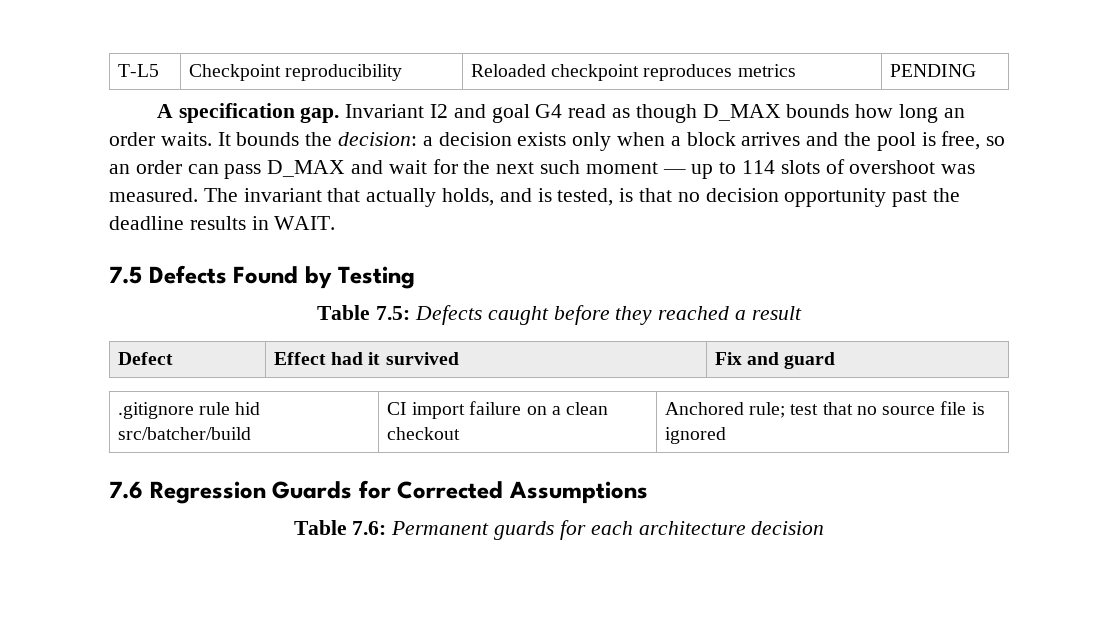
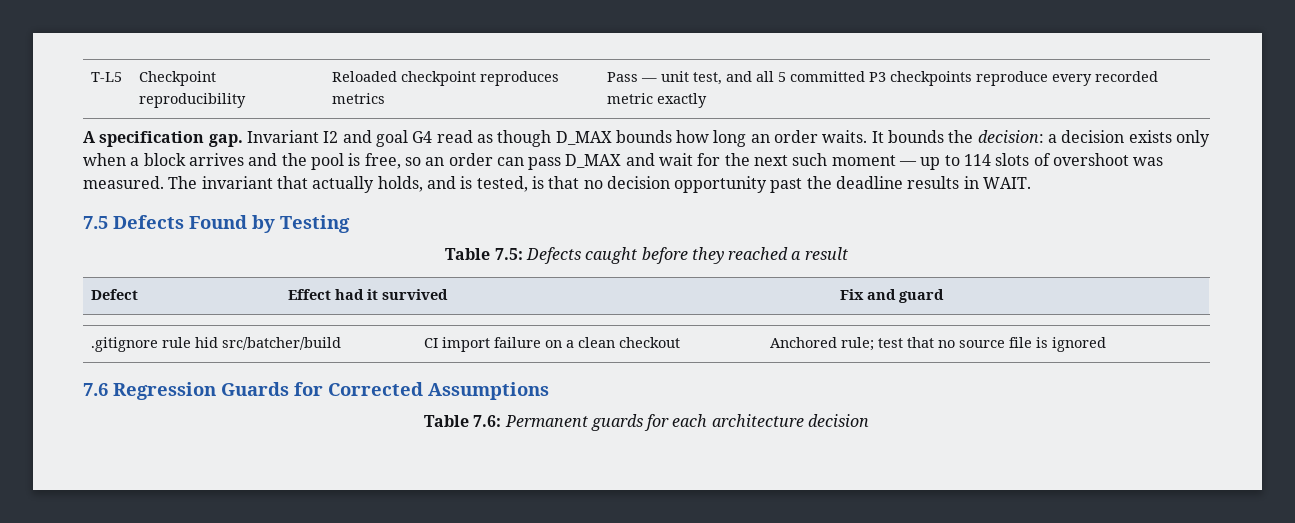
- T-L5 | Checkpoint reproducibility | Reloaded checkpoint reproduces metrics | PENDING
+ T-L5 | Checkpoint reproducibility | Reloaded checkpoint reproduces metrics | Pass — unit test, and all 5 committed P3 checkpoints reproduce every recorded metric exactly

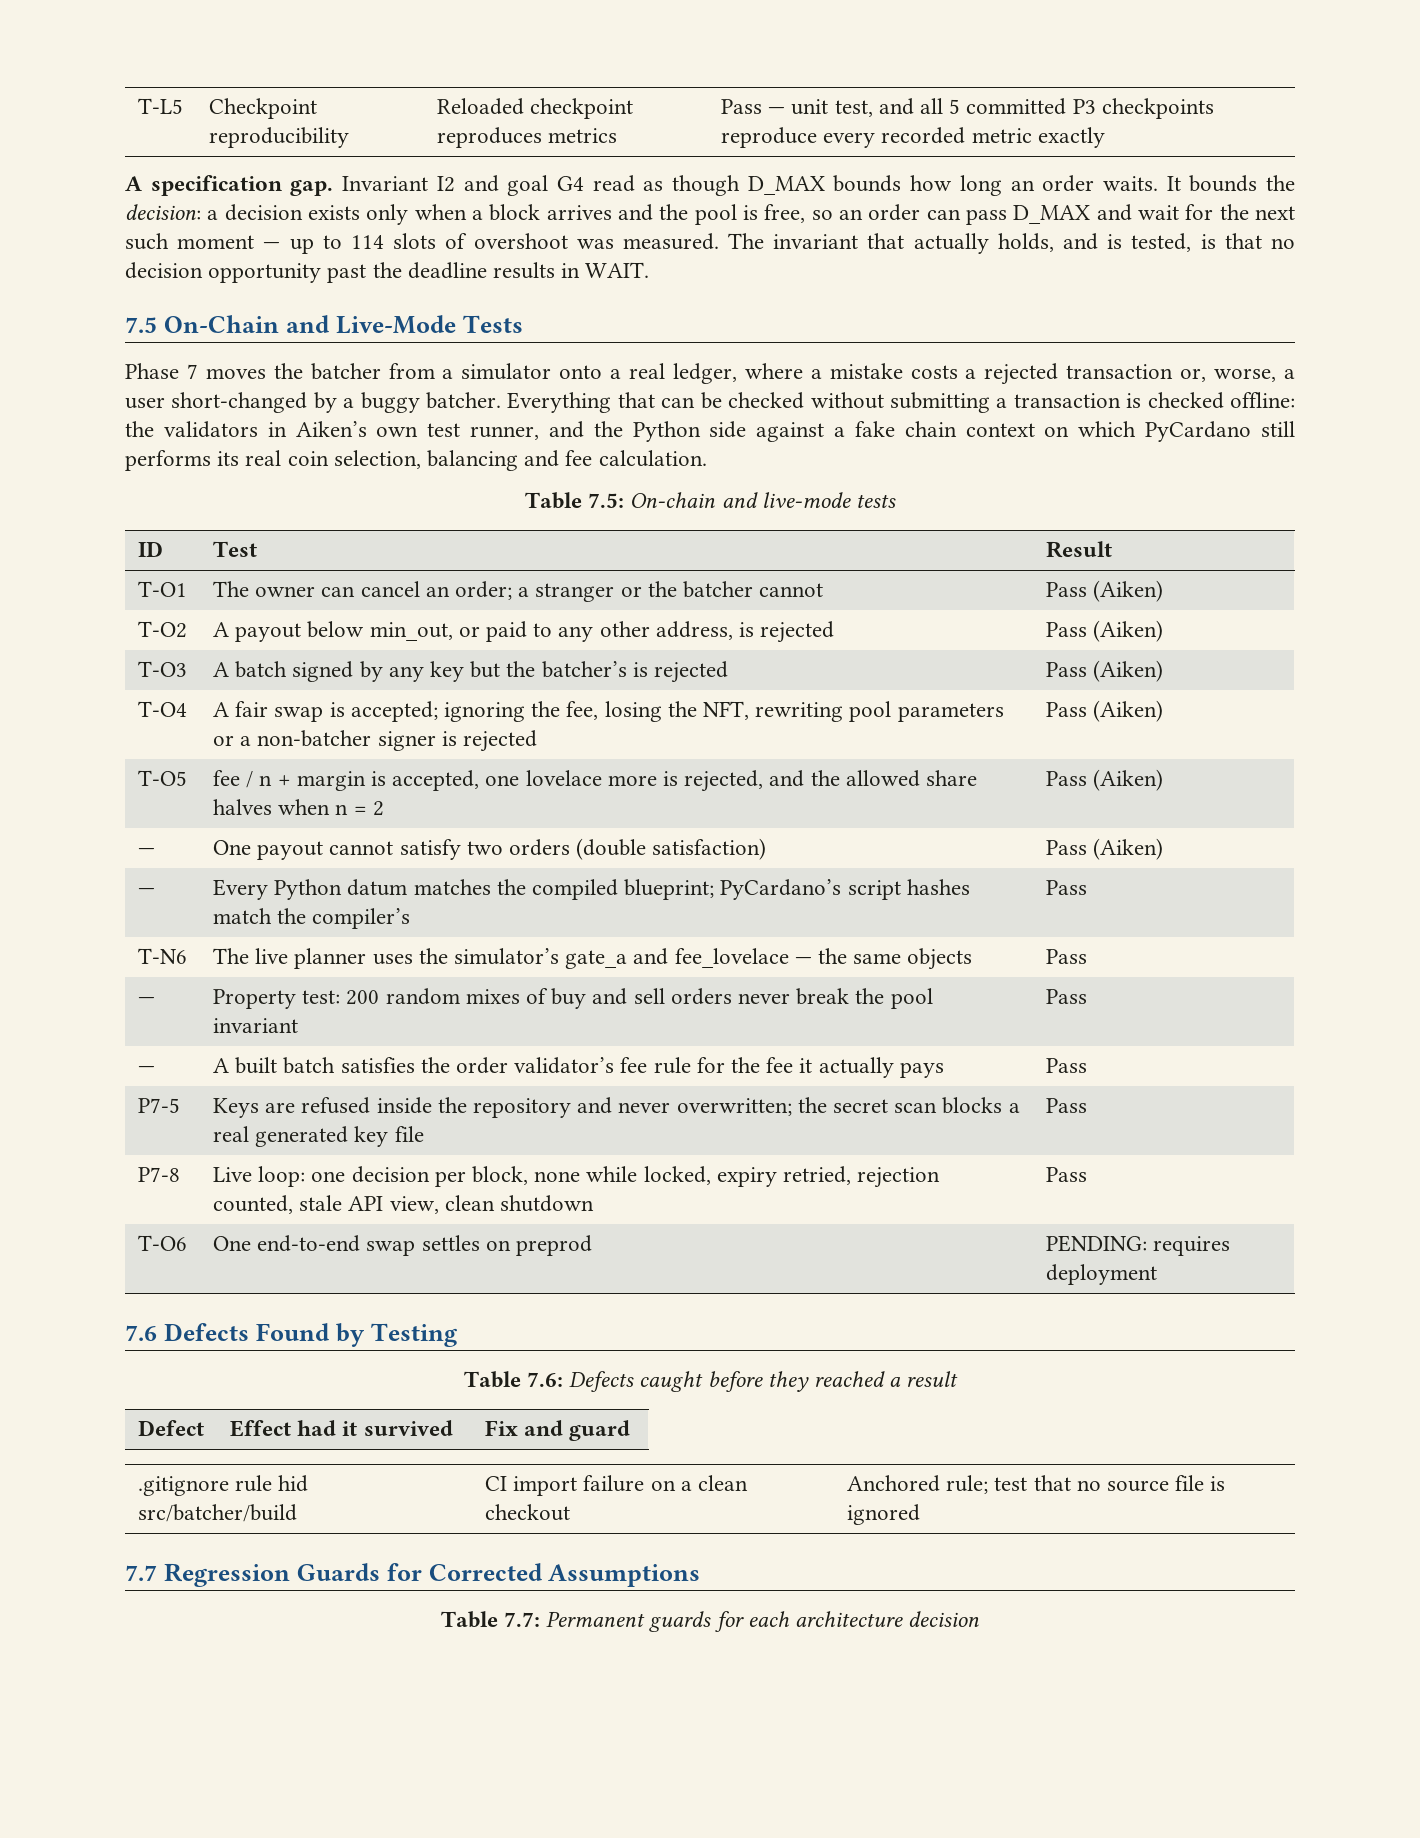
- 7.5 Defects Found by Testing
+ 7.5 On-Chain and Live-Mode Tests
+ Phase 7 moves the batcher from a simulator onto a real ledger, where a mistake costs a rejected transaction or, worse, a user short-changed by a buggy batcher. Everything that can be checked without submitting a transaction is checked offline: the validators in Aiken’s own test runner, and the Python side against a fake chain context on which PyCardano still performs its real coin selection, balancing and fee calculation.
+ Table 7.5: On-chain and live-mode tests
+ ID | Test | Result
+ T-O1 | The owner can cancel an order; a stranger or the batcher cannot | Pass (Aiken)
+ T-O2 | A payout below min_out, or paid to any other address, is rejected | Pass (Aiken)
+ T-O3 | A batch signed by any key but the batcher’s is rejected | Pass (Aiken)
+ T-O4 | A fair swap is accepted; ignoring the fee, losing the NFT, rewriting pool parameters or a non-batcher signer is rejected | Pass (Aiken)
+ T-O5 | fee / n + margin is accepted, one lovelace more is rejected, and the allowed share halves when n = 2 | Pass (Aiken)
+ — | One payout cannot satisfy two orders (double satisfaction) | Pass (Aiken)
+ — | Every Python datum matches the compiled blueprint; PyCardano’s script hashes match the compiler’s | Pass
+ T-N6 | The live planner uses the simulator’s gate_a and fee_lovelace — the same objects | Pass
+ — | Property test: 200 random mixes of buy and sell orders never break the pool invariant | Pass
+ — | A built batch satisfies the order validator’s fee rule for the fee it actually pays | Pass
+ P7-5 | Keys are refused inside the repository and never overwritten; the secret scan blocks a real generated key file | Pass
+ P7-8 | Live loop: one decision per block, none while locked, expiry retried, rejection counted, stale API view, clean shutdown | Pass
+ T-O6 | One end-to-end swap settles on preprod | PENDING: requires deployment
+ 7.6 Defects Found by Testing
- Table 7.5: Defects caught before they reached a result
+ Table 7.6: Defects caught before they reached a result
- 7.6 Regression Guards for Corrected Assumptions
+ 7.7 Regression Guards for Corrected Assumptions
- Table 7.6: Permanent guards for each architecture decision
+ Table 7.7: Permanent guards for each architecture decision

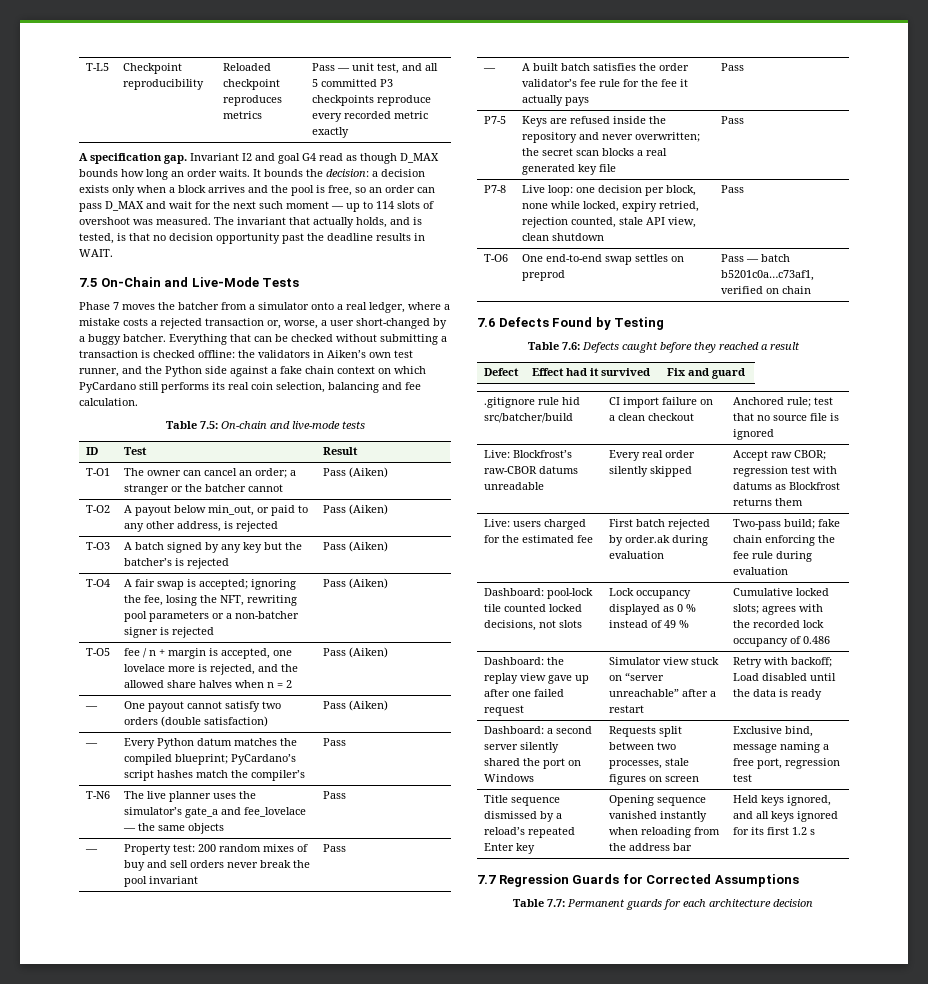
- T-O6 | One end-to-end swap settles on preprod | PENDING: requires deployment
+ T-O6 | One end-to-end swap settles on preprod | Pass — batch b5201c0a…c73af1, verified on chain
+ Live: Blockfrost’s raw-CBOR datums unreadable | Every real order silently skipped | Accept raw CBOR; regression test with datums as Blockfrost returns them
+ Live: users charged for the estimated fee | First batch rejected by order.ak during evaluation | Two-pass build; fake chain enforcing the fee rule during evaluation
+ Dashboard: pool-lock tile counted locked decisions, not slots | Lock occupancy displayed as 0 % instead of 49 % | Cumulative locked slots; agrees with the recorded lock occupancy of 0.486
+ Dashboard: the replay view gave up after one failed request | Simulator view stuck on “server unreachable” after a restart | Retry with backoff; Load disabled until the data is ready
+ Dashboard: a second server silently shared the port on Windows | Requests split between two processes, stale figures on screen | Exclusive bind, message naming a free port, regression test
+ Title sequence dismissed by a reload’s repeated Enter key | Opening sequence vanished instantly when reloading from the address bar | Held keys ignored, and all keys ignored for its first 1.2 s

